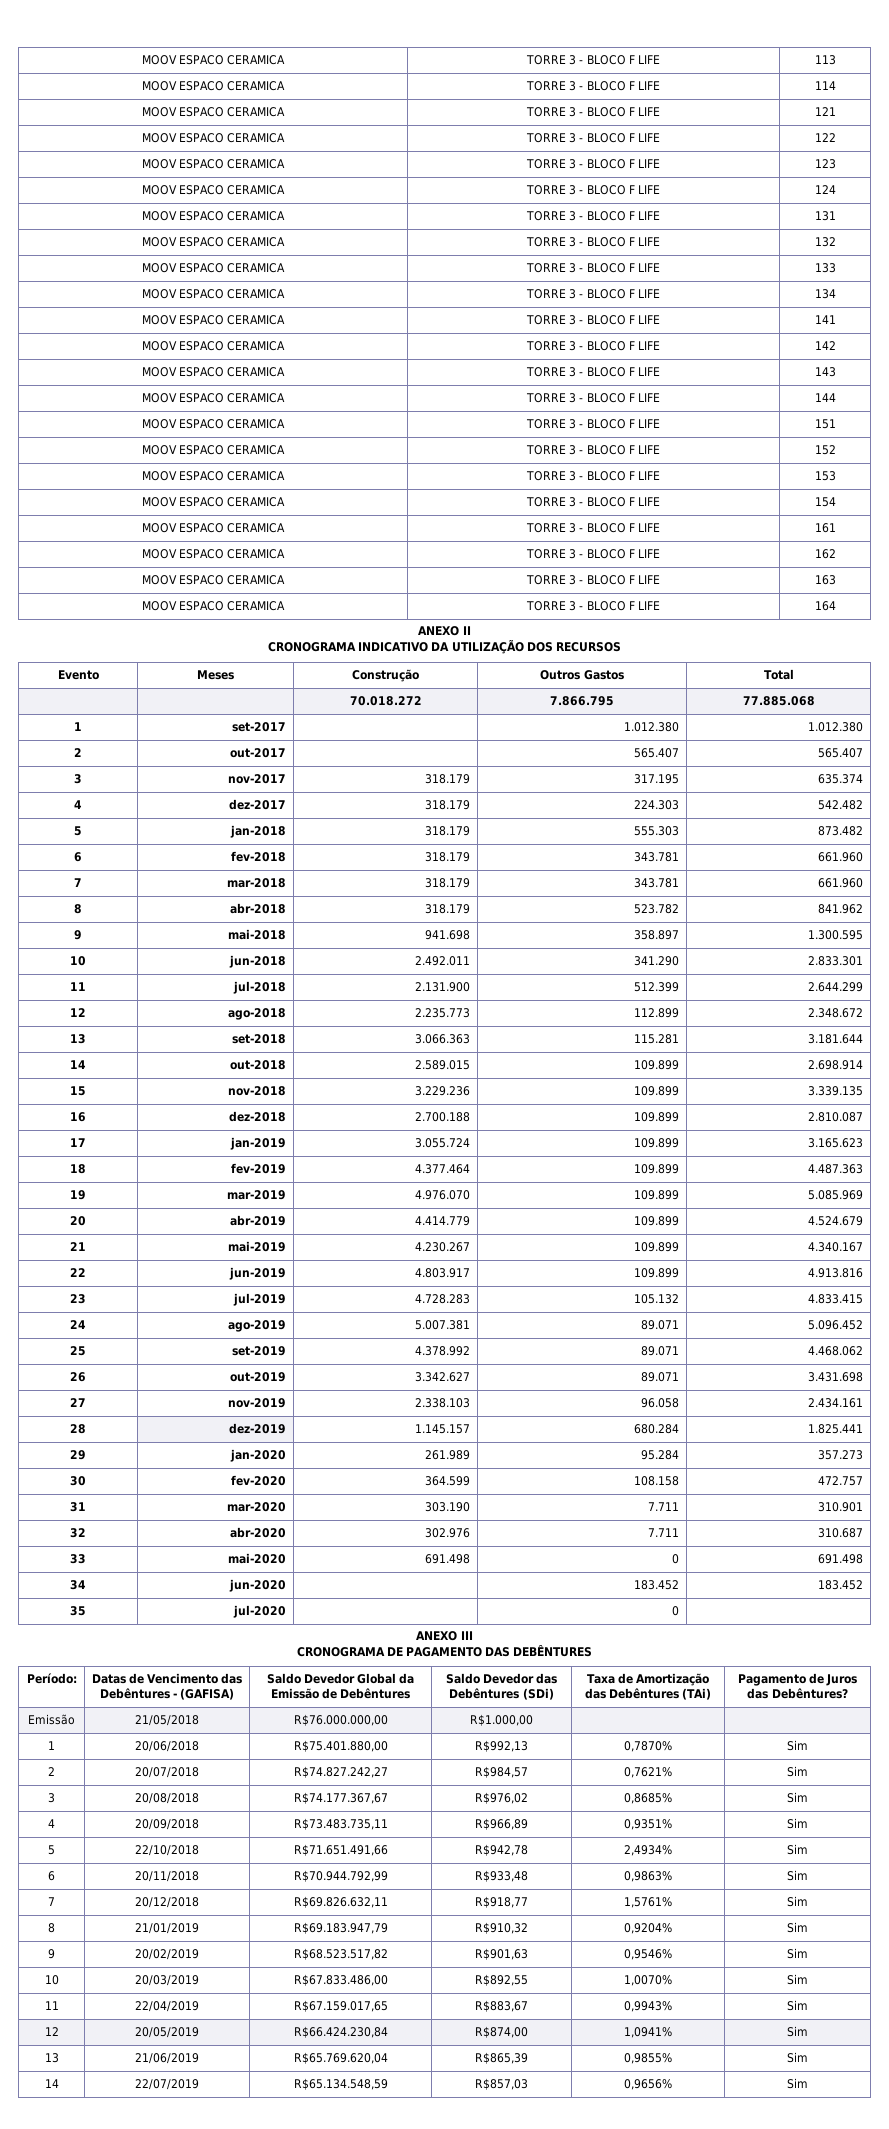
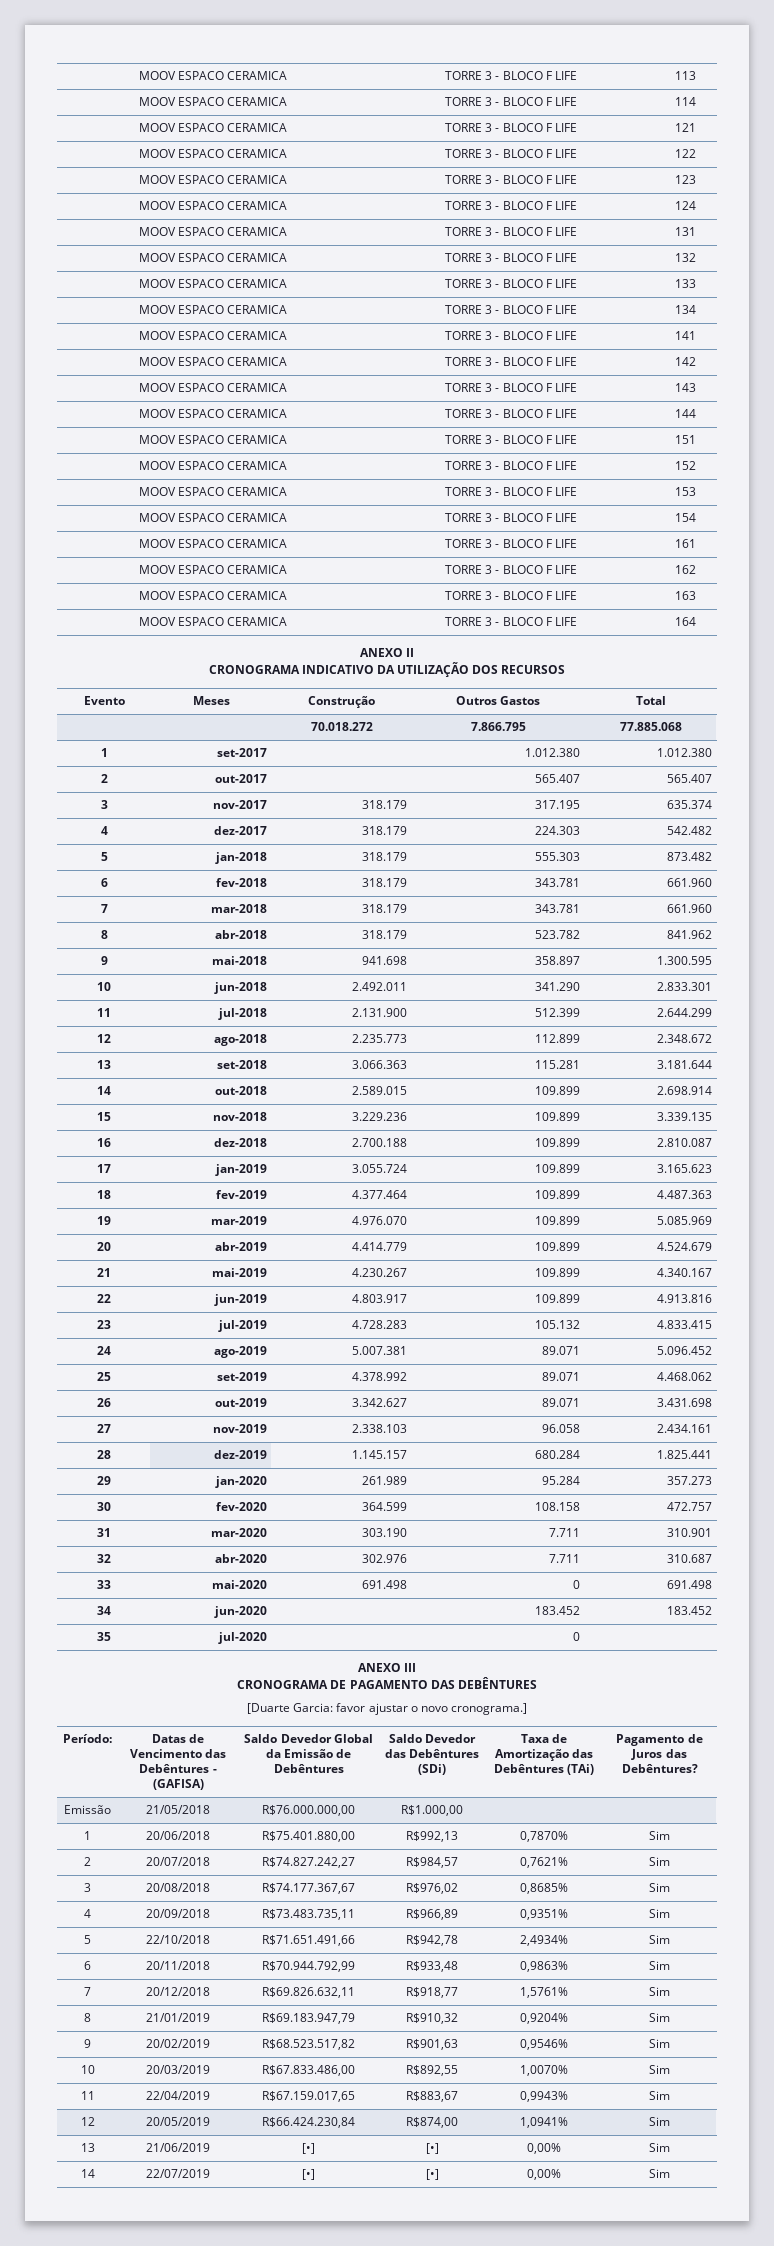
+ [Duarte Garcia: favor ajustar o novo cronograma.]
- 13 | 21/06/2019 | R$65.769.620,04 | R$865,39 | 0,9855% | Sim
+ 13 | 21/06/2019 | [•] | [•] | 0,00% | Sim
- 14 | 22/07/2019 | R$65.134.548,59 | R$857,03 | 0,9656% | Sim
+ 14 | 22/07/2019 | [•] | [•] | 0,00% | Sim

